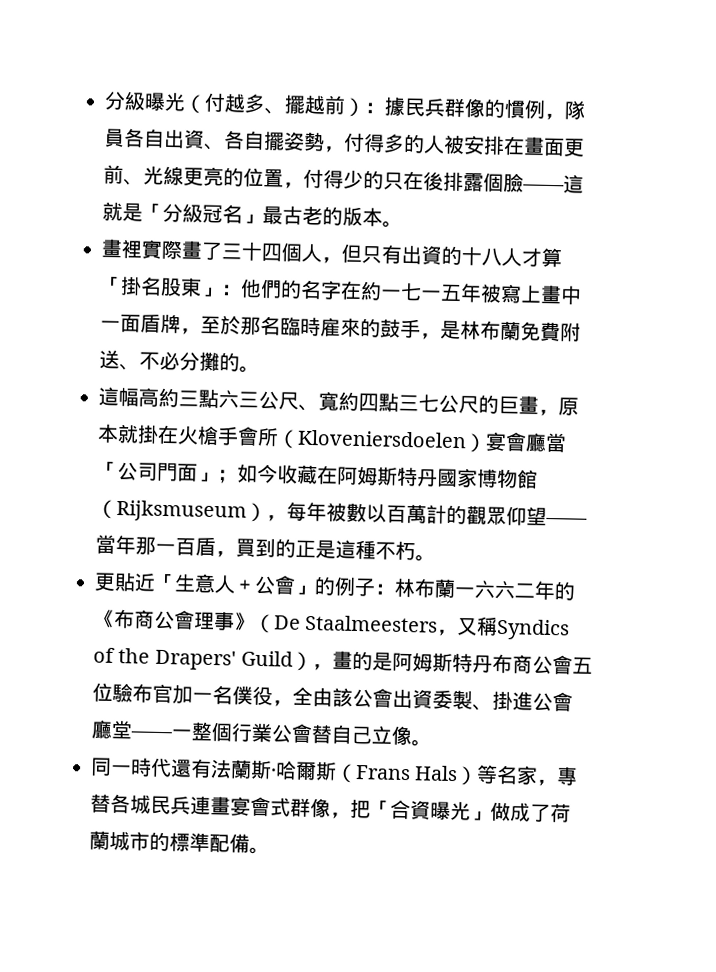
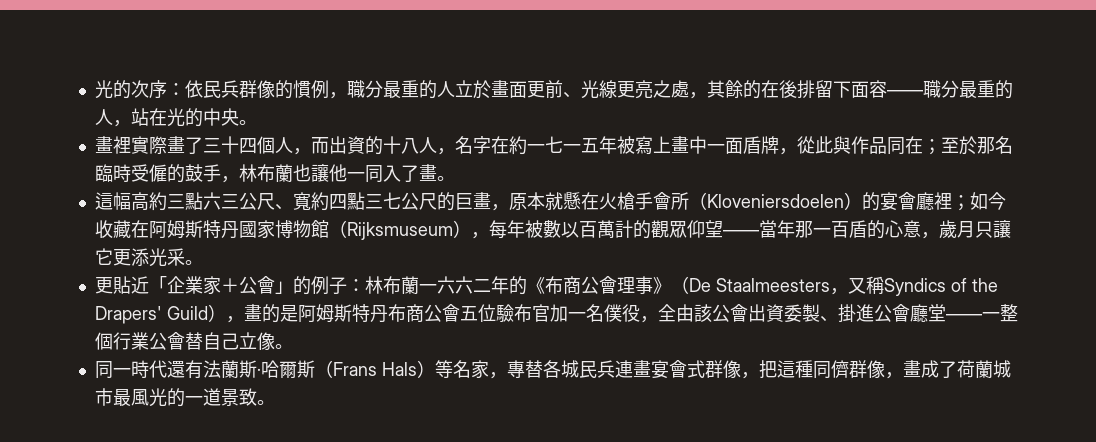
- 分級曝光（付越多、擺越前）：據民兵群像的慣例，隊員各自出資、各自擺姿勢，付得多的人被安排在畫面更前、光線更亮的位置，付得少的只在後排露個臉——這就是「分級冠名」最古老的版本。
+ 光的次序：依民兵群像的慣例，職分最重的人立於畫面更前、光線更亮之處，其餘的在後排留下面容——職分最重的人，站在光的中央。
- 畫裡實際畫了三十四個人，但只有出資的十八人才算「掛名股東」：他們的名字在約一七一五年被寫上畫中一面盾牌，至於那名臨時雇來的鼓手，是林布蘭免費附送、不必分攤的。
+ 畫裡實際畫了三十四個人，而出資的十八人，名字在約一七一五年被寫上畫中一面盾牌，從此與作品同在；至於那名臨時受僱的鼓手，林布蘭也讓他一同入了畫。
- 這幅高約三點六三公尺、寬約四點三七公尺的巨畫，原本就掛在火槍手會所（Kloveniersdoelen）宴會廳當「公司門面」；如今收藏在阿姆斯特丹國家博物館（Rijksmuseum），每年被數以百萬計的觀眾仰望——當年那一百盾，買到的正是這種不朽。
+ 這幅高約三點六三公尺、寬約四點三七公尺的巨畫，原本就懸在火槍手會所（Kloveniersdoelen）的宴會廳裡；如今收藏在阿姆斯特丹國家博物館（Rijksmuseum），每年被數以百萬計的觀眾仰望——當年那一百盾的心意，歲月只讓它更添光采。
- 更貼近「生意人＋公會」的例子：林布蘭一六六二年的《布商公會理事》（De Staalmeesters，又稱Syndics of the Drapers' Guild），畫的是阿姆斯特丹布商公會五位驗布官加一名僕役，全由該公會出資委製、掛進公會廳堂——一整個行業公會替自己立像。
+ 更貼近「企業家＋公會」的例子：林布蘭一六六二年的《布商公會理事》（De Staalmeesters，又稱Syndics of the Drapers' Guild），畫的是阿姆斯特丹布商公會五位驗布官加一名僕役，全由該公會出資委製、掛進公會廳堂——一整個行業公會替自己立像。
- 同一時代還有法蘭斯·哈爾斯（Frans Hals）等名家，專替各城民兵連畫宴會式群像，把「合資曝光」做成了荷蘭城市的標準配備。
+ 同一時代還有法蘭斯·哈爾斯（Frans Hals）等名家，專替各城民兵連畫宴會式群像，把這種同儕群像，畫成了荷蘭城市最風光的一道景致。

